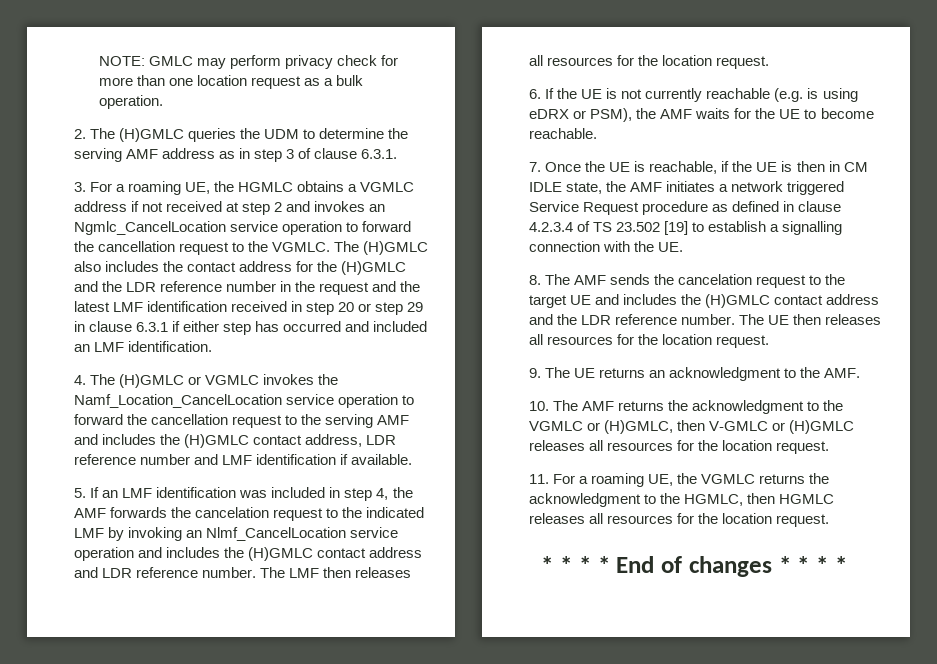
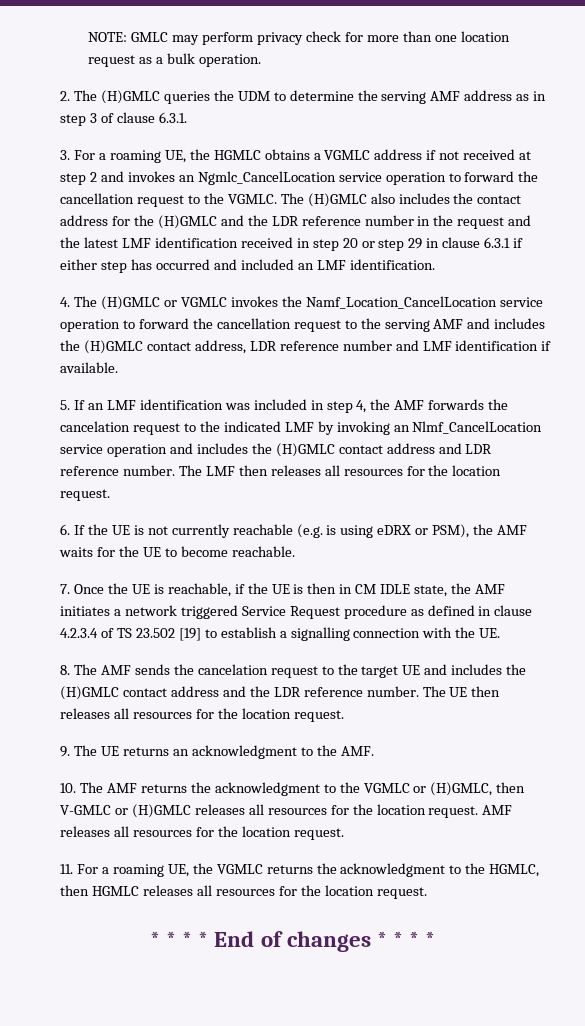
+ AMF releases all resources for the location request.

